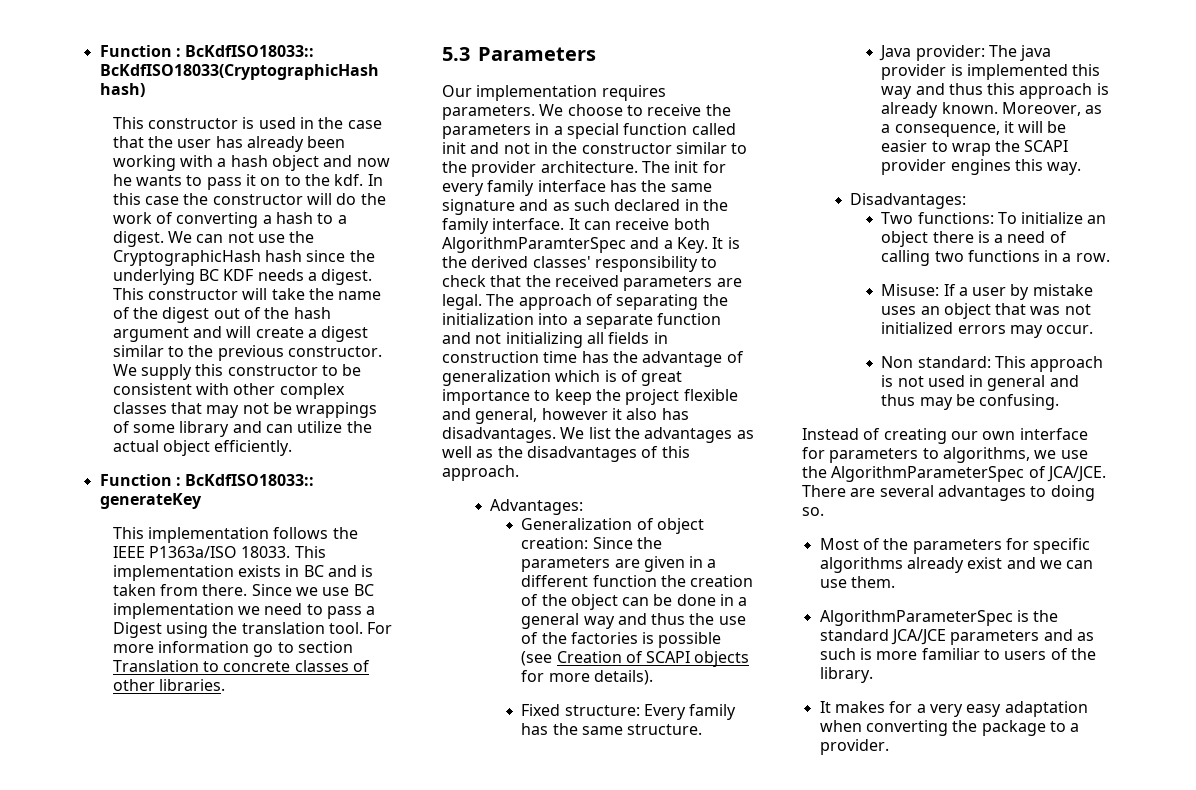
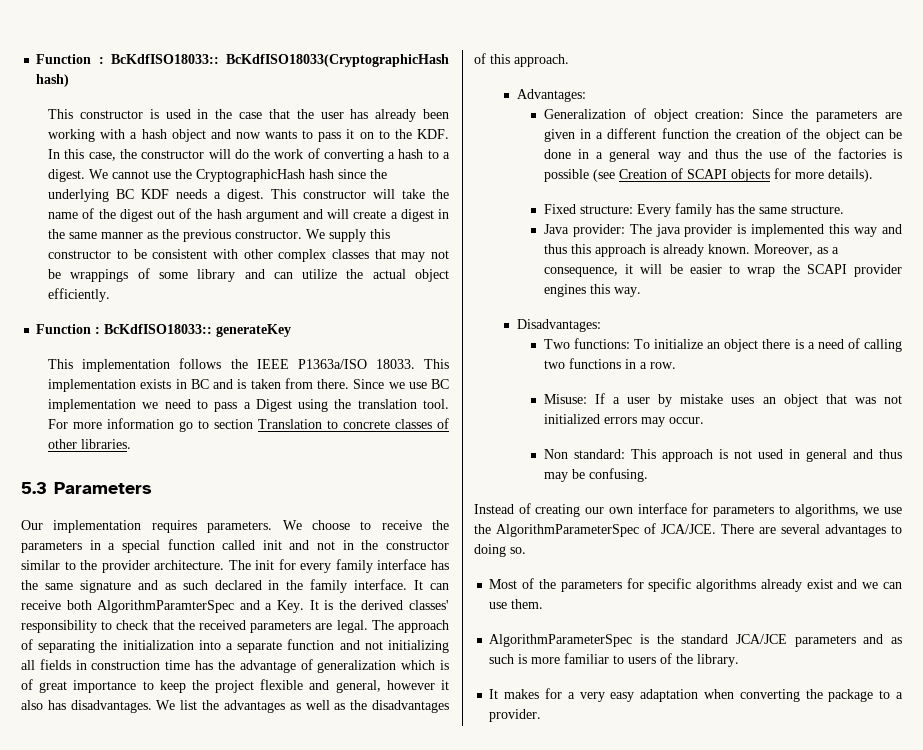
- This constructor is used in the case that the user has already been working with a hash object and now he wants to pass it on to the kdf. In this case the constructor will do the work of converting a hash to a digest.
+ This constructor is used in the case that the user has already been working with a hash object and now wants to pass it on to the KDF. In this case, the constructor will do the work of converting a hash to a digest.
- We can not use the CryptographicHash hash since the underlying BC KDF needs a digest.
+ We cannot use the CryptographicHash hash since the underlying BC KDF needs a digest.
- This constructor will take the name of the digest out of the hash argument and will create a digest similar to the previous constructor.
+ This constructor will take the name of the digest out of the hash argument and will create a digest in the same manner as the previous constructor.

